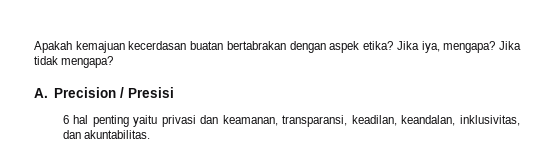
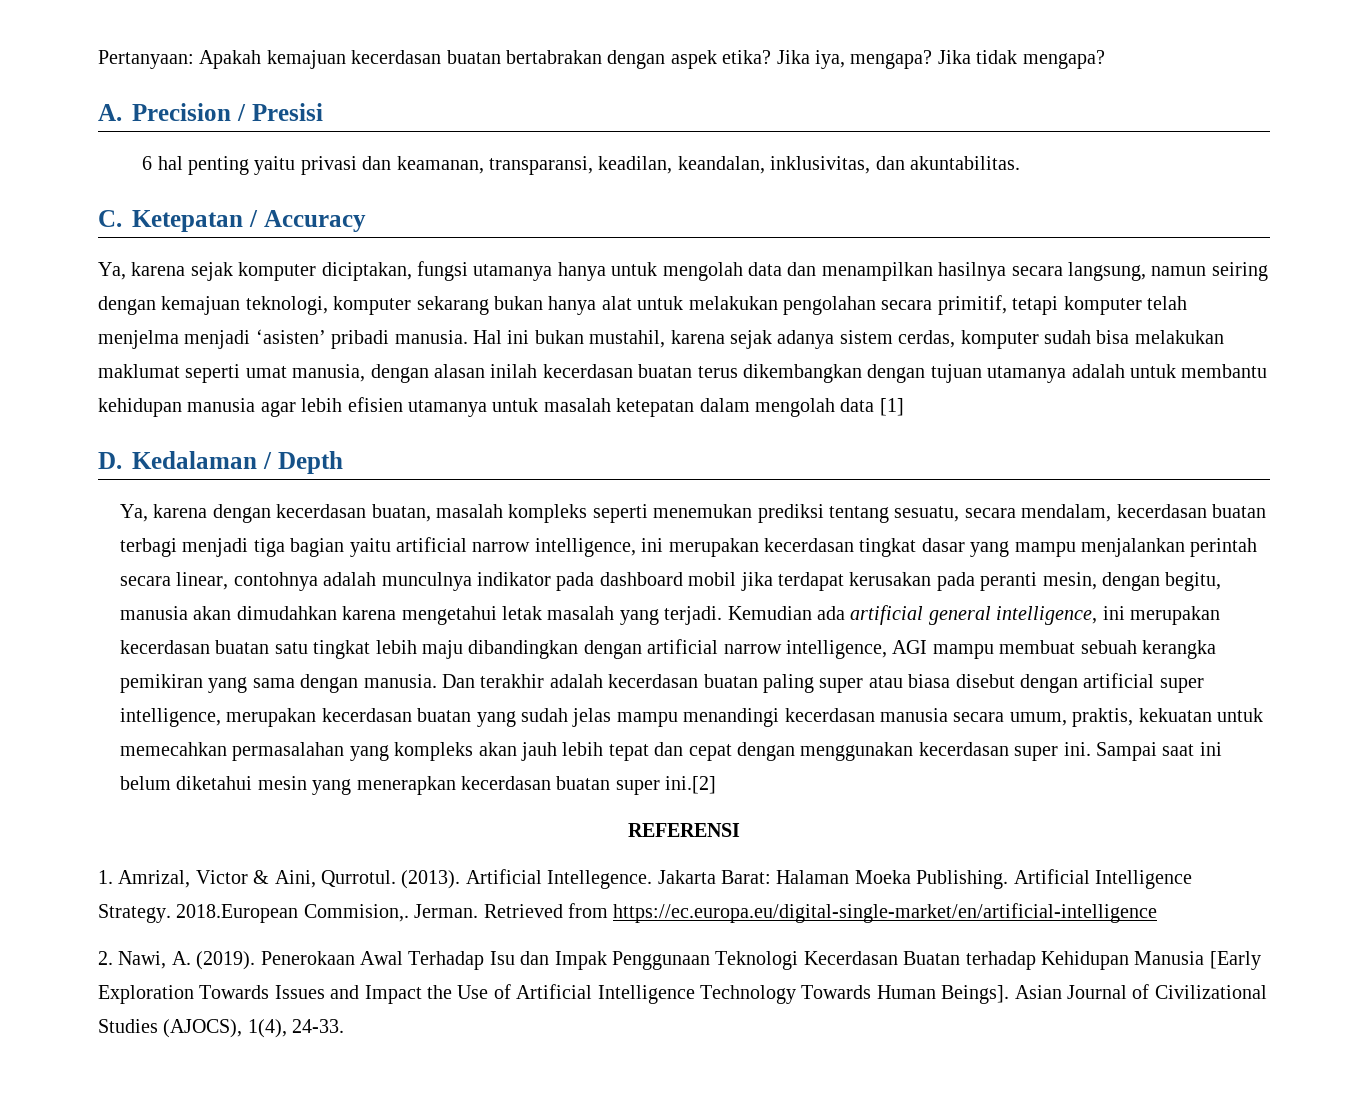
- Apakah kemajuan kecerdasan buatan bertabrakan dengan aspek etika?
+ Pertanyaan: Apakah kemajuan kecerdasan buatan bertabrakan dengan aspek etika?
+ C. Ketepatan / Accuracy
+ Ya, karena sejak komputer diciptakan, fungsi utamanya hanya untuk mengolah data dan menampilkan hasilnya secara langsung, namun seiring dengan kemajuan teknologi, komputer sekarang bukan hanya alat untuk melakukan pengolahan secara primitif, tetapi komputer telah menjelma menjadi ‘asisten’ pribadi manusia. Hal ini bukan mustahil, karena sejak adanya sistem cerdas, komputer sudah bisa melakukan maklumat seperti umat manusia, dengan alasan inilah kecerdasan buatan terus dikembangkan dengan tujuan utamanya adalah untuk membantu kehidupan manusia agar lebih efisien utamanya untuk masalah ketepatan dalam mengolah data [1]
+ D. Kedalaman / Depth
+ Ya, karena dengan kecerdasan buatan, masalah kompleks seperti menemukan prediksi tentang sesuatu, secara mendalam, kecerdasan buatan terbagi menjadi tiga bagian yaitu artificial narrow intelligence, ini merupakan kecerdasan tingkat dasar yang mampu menjalankan perintah secara linear, contohnya adalah munculnya indikator pada dashboard mobil jika terdapat kerusakan pada peranti mesin, dengan begitu, manusia akan dimudahkan karena mengetahui letak masalah yang terjadi. Kemudian ada artificial general intelligence, ini merupakan kecerdasan buatan satu tingkat lebih maju dibandingkan dengan artificial narrow intelligence, AGI mampu membuat sebuah kerangka pemikiran yang sama dengan manusia. Dan terakhir adalah kecerdasan buatan paling super atau biasa disebut dengan artificial super intelligence, merupakan kecerdasan buatan yang sudah jelas mampu menandingi kecerdasan manusia secara umum, praktis, kekuatan untuk memecahkan permasalahan yang kompleks akan jauh lebih tepat dan cepat dengan menggunakan kecerdasan super ini. Sampai saat ini belum diketahui mesin yang menerapkan kecerdasan buatan super ini.[2]
+ REFERENSI
+ 1. Amrizal, Victor & Aini, Qurrotul. (2013). Artificial Intellegence. Jakarta Barat: Halaman Moeka Publishing. Artificial Intelligence Strategy. 2018.European Commision,. Jerman. Retrieved from https://ec.europa.eu/digital-single-market/en/artificial-intelligence
+ 2. Nawi, A. (2019). Penerokaan Awal Terhadap Isu dan Impak Penggunaan Teknologi Kecerdasan Buatan terhadap Kehidupan Manusia [Early Exploration Towards Issues and Impact the Use of Artificial Intelligence Technology Towards Human Beings]. Asian Journal of Civilizational Studies (AJOCS), 1(4), 24-33.

